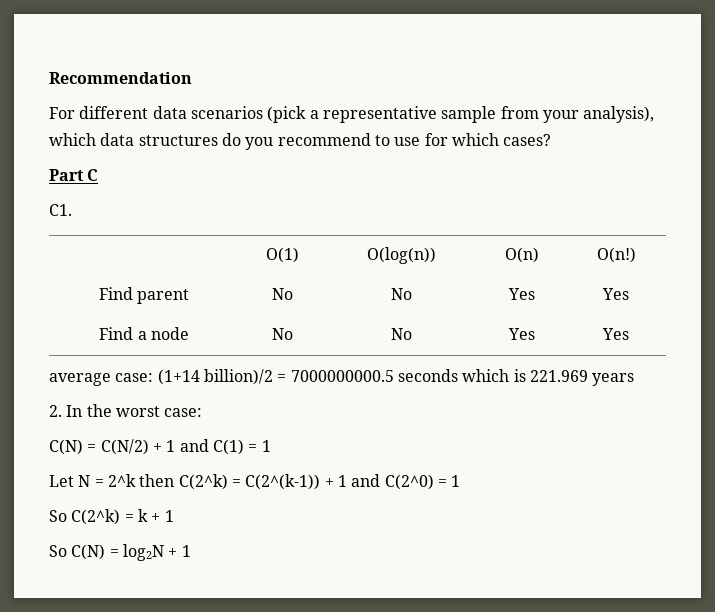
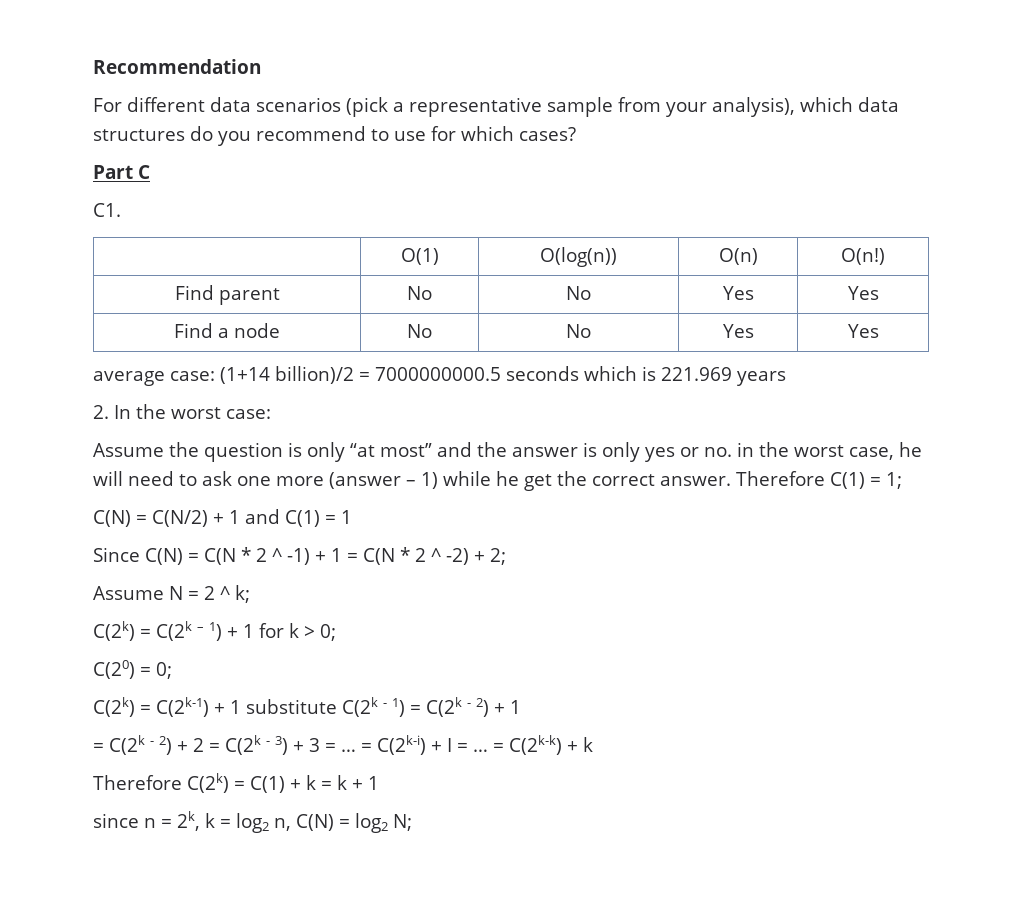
+ Assume the question is only “at most” and the answer is only yes or no. in the worst case, he will need to ask one more (answer – 1) while he get the correct answer. Therefore C(1) = 1;
- Let N = 2^k then C(2^k) = C(2^(k-1)) + 1 and C(2^0) = 1
- So C(2^k) = k + 1
- So C(N) = log2N + 1
+ Since C(N) = C(N * 2 ^ -1) + 1 = C(N * 2 ^ -2) + 2;
+ Assume N = 2 ^ k;
+ C(2k) = C(2k – 1) + 1 for k > 0;
+ C(20) = 0;
+ C(2k) = C(2k-1) + 1 substitute C(2k - 1) = C(2k - 2) + 1
+ = C(2k - 2) + 2 = C(2k - 3) + 3 = … = C(2k-i) + I = … = C(2k-k) + k
+ Therefore C(2k) = C(1) + k = k + 1
+ since n = 2k, k = log2 n, C(N) = log2 N;

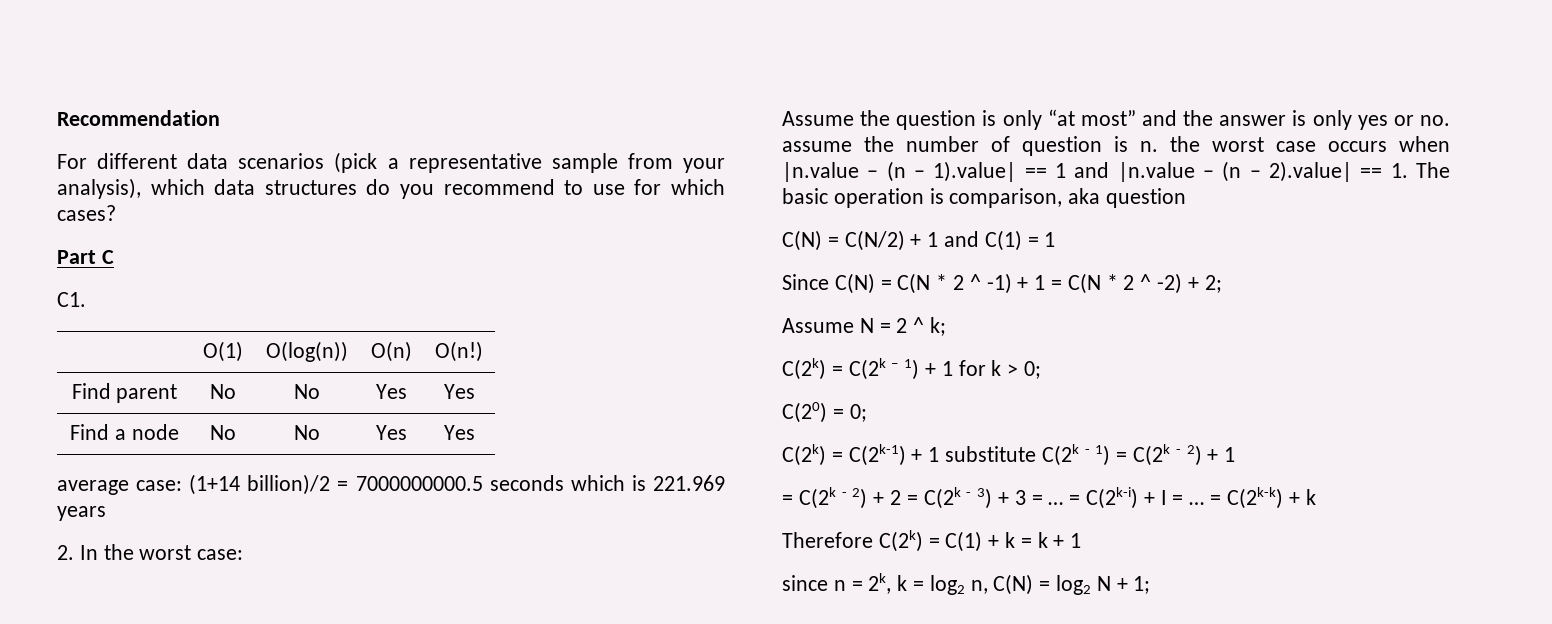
- Assume the question is only “at most” and the answer is only yes or no. in the worst case, he will need to ask one more (answer – 1) while he get the correct answer. Therefore C(1) = 1;
+ Assume the question is only “at most” and the answer is only yes or no. assume the number of question is n. the worst case occurs when |n.value – (n – 1).value| == 1 and |n.value – (n – 2).value| == 1. The basic operation is comparison, aka question
- since n = 2k, k = log2 n, C(N) = log2 N;
+ since n = 2k, k = log2 n, C(N) = log2 N + 1;

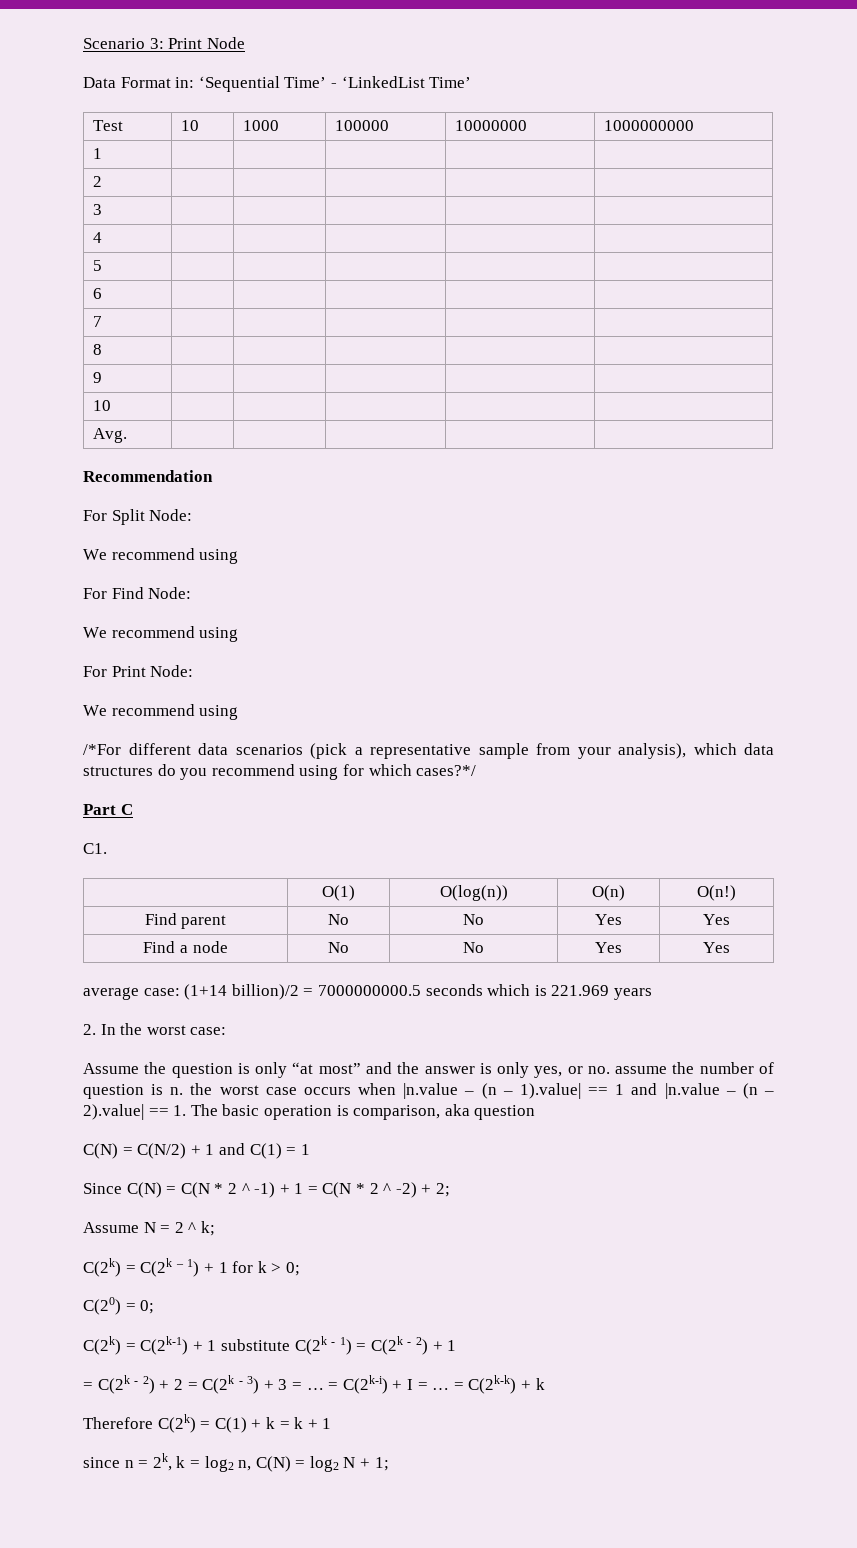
+ Scenario 3: Print Node
+ Data Format in: ‘Sequential Time’ - ‘LinkedList Time’
+ Test | 10 | 1000 | 100000 | 10000000 | 1000000000
+ 1 | | | | |
+ 2 | | | | |
+ 3 | | | | |
+ 4 | | | | |
+ 5 | | | | |
+ 6 | | | | |
+ 7 | | | | |
+ 8 | | | | |
+ 9 | | | | |
+ 10 | | | | |
+ Avg. | | | | |
  Recommendation
- For different data scenarios (pick a representative sample from your analysis), which data structures do you recommend to use for which cases?
+ For Split Node:
+ We recommend using
+ For Find Node:
+ We recommend using
+ For Print Node:
+ We recommend using
+ /*For different data scenarios (pick a representative sample from your analysis), which data structures do you recommend using for which cases?*/
- Assume the question is only “at most” and the answer is only yes or no. assume the number of question is n. the worst case occurs when |n.value – (n – 1).value| == 1 and |n.value – (n – 2).value| == 1. The basic operation is comparison, aka question
+ Assume the question is only “at most” and the answer is only yes, or no. assume the number of question is n. the worst case occurs when |n.value – (n – 1).value| == 1 and |n.value – (n – 2).value| == 1. The basic operation is comparison, aka question

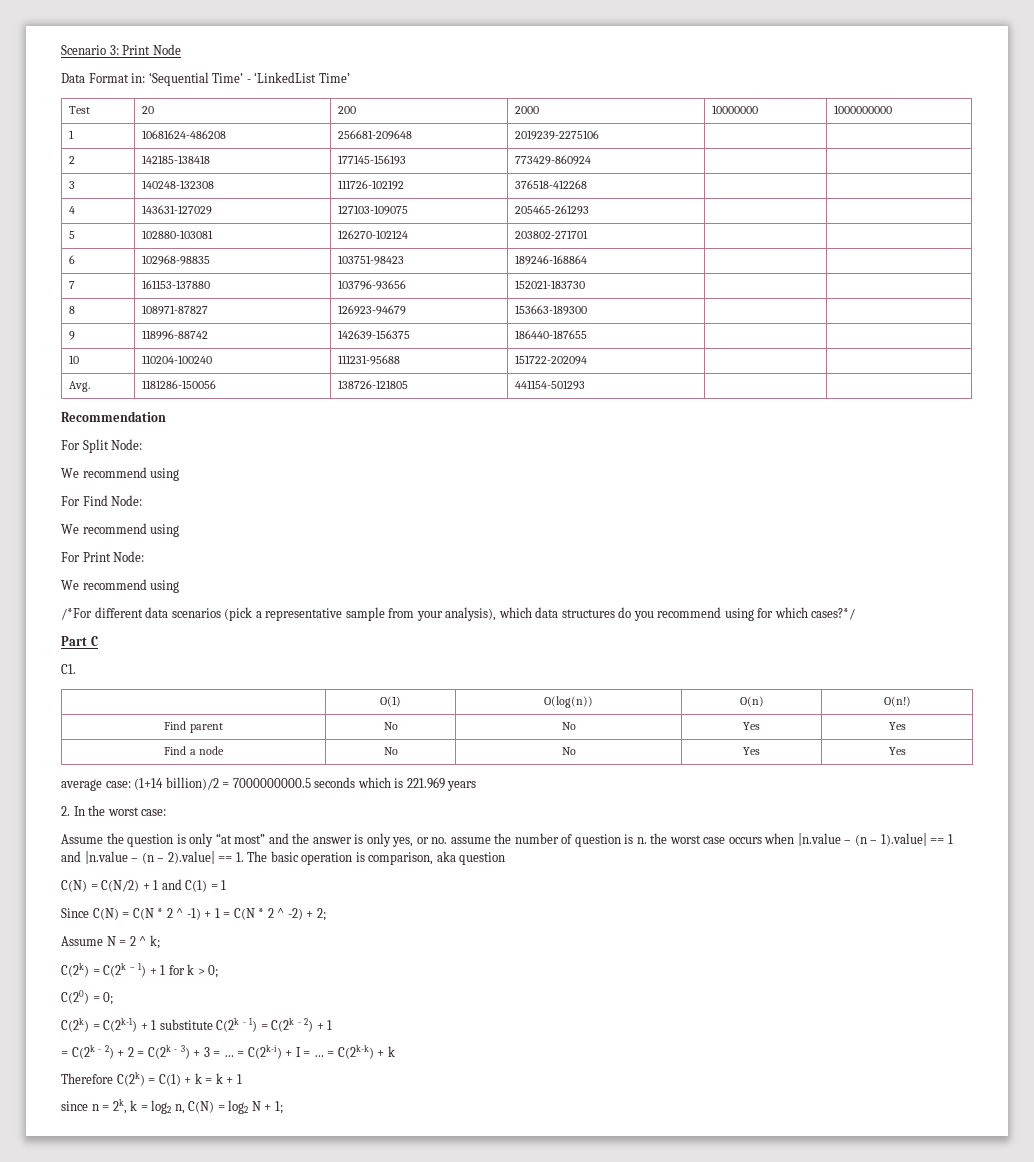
- Test | 10 | 1000 | 100000 | 10000000 | 1000000000
+ Test | 20 | 200 | 2000 | 10000000 | 1000000000
- 1 | | | | |
- 2 | | | | |
- 3 | | | | |
- 4 | | | | |
- 5 | | | | |
- 6 | | | | |
- 7 | | | | |
- 8 | | | | |
- 9 | | | | |
- 10 | | | | |
- Avg. | | | | |
+ 1 | 10681624-486208 | 256681-209648 | 2019239-2275106 | |
+ 2 | 142185-138418 | 177145-156193 | 773429-860924 | |
+ 3 | 140248-132308 | 111726-102192 | 376518-412268 | |
+ 4 | 143631-127029 | 127103-109075 | 205465-261293 | |
+ 5 | 102880-103081 | 126270-102124 | 203802-271701 | |
+ 6 | 102968-98835 | 103751-98423 | 189246-168864 | |
+ 7 | 161153-137880 | 103796-93656 | 152021-183730 | |
+ 8 | 108971-87827 | 126923-94679 | 153663-189300 | |
+ 9 | 118996-88742 | 142639-156375 | 186440-187655 | |
+ 10 | 110204-100240 | 111231-95688 | 151722-202094 | |
+ Avg. | 1181286-150056 | 138726-121805 | 441154-501293 | |

